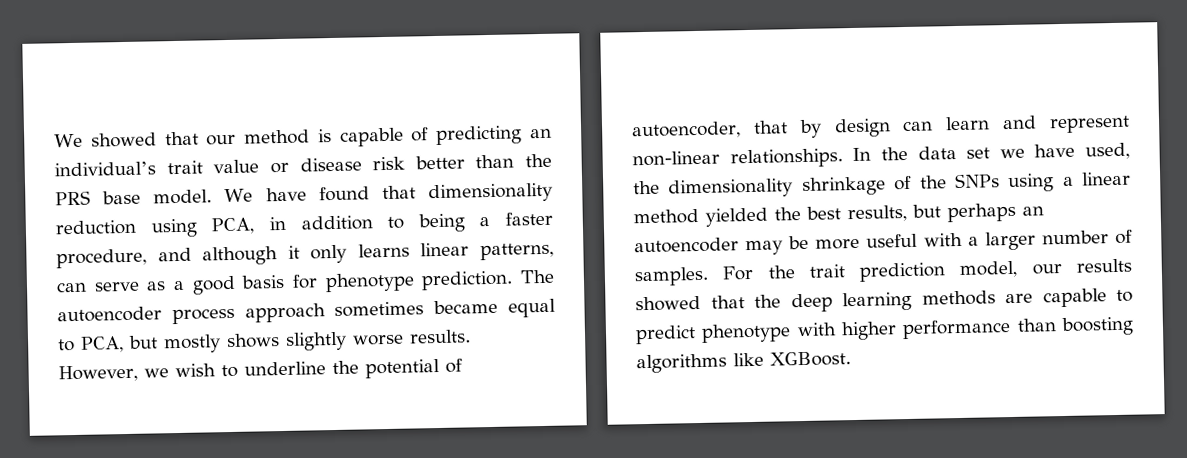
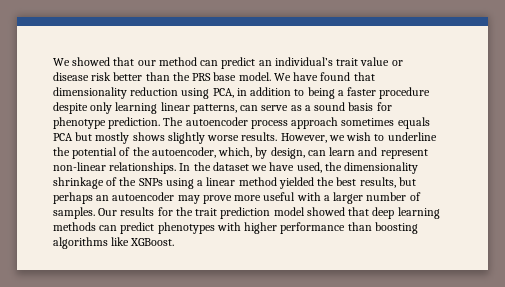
- We showed that our method is capable of predicting an individual’s trait value or disease risk better than the PRS base model.
+ We showed that our method can predict an individual’s trait value or disease risk better than the PRS base model.
- We have found that dimensionality reduction using PCA, in addition to being a faster procedure, and although it only learns linear patterns, can serve as a good basis for phenotype prediction.
+ We have found that dimensionality reduction using PCA, in addition to being a faster procedure despite only learning linear patterns, can serve as a sound basis for phenotype prediction.
- The autoencoder process approach sometimes became equal to PCA, but mostly shows slightly worse results.
+ The autoencoder process approach sometimes equals PCA but mostly shows slightly worse results.
- However, we wish to underline the potential of autoencoder, that by design can learn and represent non-linear relationships.
+ However, we wish to underline the potential of the autoencoder, which, by design, can learn and represent non-linear relationships.
- In the data set we have used, the dimensionality shrinkage of the SNPs using a linear method yielded the best results, but perhaps an autoencoder may be more useful with a larger number of samples.
+ In the dataset we have used, the dimensionality shrinkage of the SNPs using a linear method yielded the best results, but perhaps an autoencoder may prove more useful with a larger number of samples.
- For the trait prediction model, our results showed that the deep learning methods are capable to predict phenotype with higher performance than boosting algorithms like XGBoost.
+ Our results for the trait prediction model showed that deep learning methods can predict phenotypes with higher performance than boosting algorithms like XGBoost.

